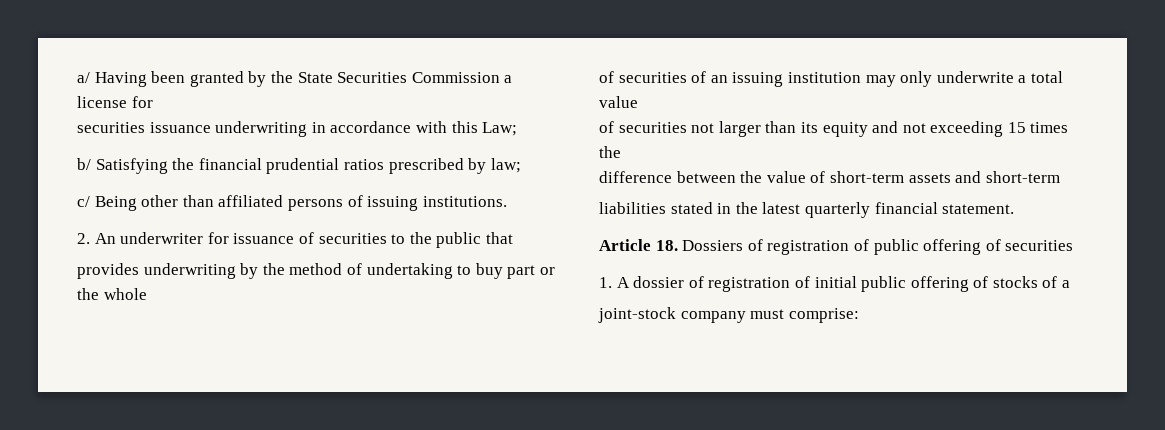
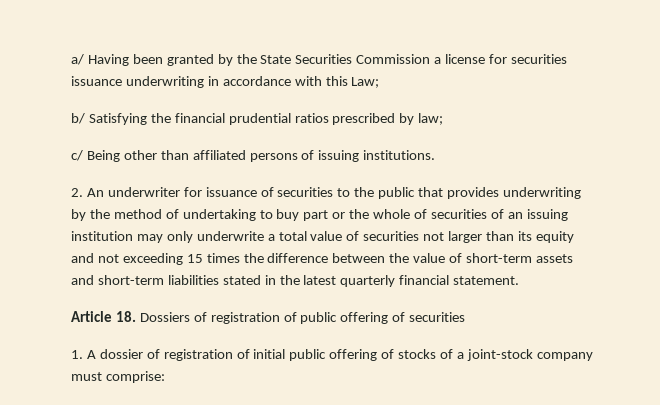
- a/ Having been granted by the State Securities Commission a license for
- securities issuance underwriting in accordance with this Law;
+ a/ Having been granted by the State Securities Commission a license for securities issuance underwriting in accordance with this Law;
- 2. An underwriter for issuance of securities to the public that
- provides underwriting by the method of undertaking to buy part or the whole
- of securities of an issuing institution may only underwrite a total value
- of securities not larger than its equity and not exceeding 15 times the
- difference between the value of short-term assets and short-term
- liabilities stated in the latest quarterly financial statement.
+ 2. An underwriter for issuance of securities to the public that provides underwriting by the method of undertaking to buy part or the whole of securities of an issuing institution may only underwrite a total value of securities not larger than its equity and not exceeding 15 times the difference between the value of short-term assets and short-term liabilities stated in the latest quarterly financial statement.
- 1. A dossier of registration of initial public offering of stocks of a
- joint-stock company must comprise:
+ 1. A dossier of registration of initial public offering of stocks of a joint-stock company must comprise:

